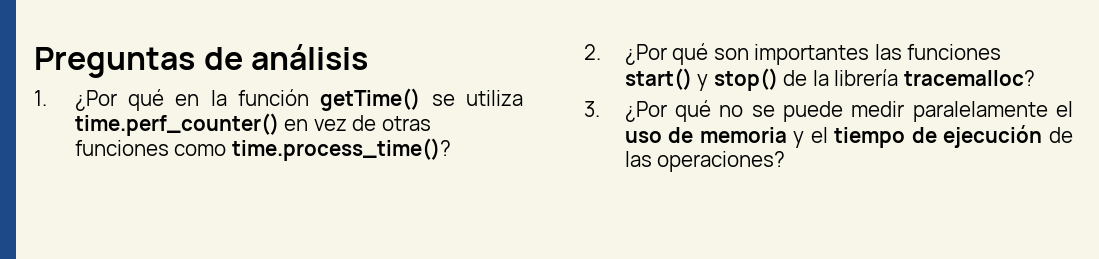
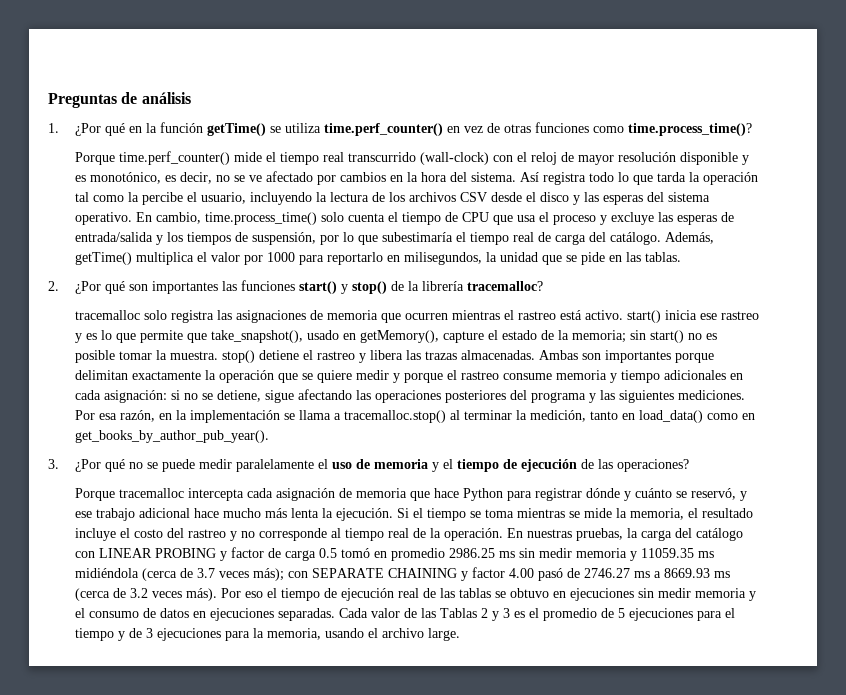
+ Porque time.perf_counter() mide el tiempo real transcurrido (wall-clock) con el reloj de mayor resolución disponible y es monotónico, es decir, no se ve afectado por cambios en la hora del sistema. Así registra todo lo que tarda la operación tal como la percibe el usuario, incluyendo la lectura de los archivos CSV desde el disco y las esperas del sistema operativo. En cambio, time.process_time() solo cuenta el tiempo de CPU que usa el proceso y excluye las esperas de entrada/salida y los tiempos de suspensión, por lo que subestimaría el tiempo real de carga del catálogo. Además, getTime() multiplica el valor por 1000 para reportarlo en milisegundos, la unidad que se pide en las tablas.
+ tracemalloc solo registra las asignaciones de memoria que ocurren mientras el rastreo está activo. start() inicia ese rastreo y es lo que permite que take_snapshot(), usado en getMemory(), capture el estado de la memoria; sin start() no es posible tomar la muestra. stop() detiene el rastreo y libera las trazas almacenadas. Ambas son importantes porque delimitan exactamente la operación que se quiere medir y porque el rastreo consume memoria y tiempo adicionales en cada asignación: si no se detiene, sigue afectando las operaciones posteriores del programa y las siguientes mediciones. Por esa razón, en la implementación se llama a tracemalloc.stop() al terminar la medición, tanto en load_data() como en get_books_by_author_pub_year().
+ Porque tracemalloc intercepta cada asignación de memoria que hace Python para registrar dónde y cuánto se reservó, y ese trabajo adicional hace mucho más lenta la ejecución. Si el tiempo se toma mientras se mide la memoria, el resultado incluye el costo del rastreo y no corresponde al tiempo real de la operación. En nuestras pruebas, la carga del catálogo con LINEAR PROBING y factor de carga 0.5 tomó en promedio 2986.25 ms sin medir memoria y 11059.35 ms midiéndola (cerca de 3.7 veces más); con SEPARATE CHAINING y factor 4.00 pasó de 2746.27 ms a 8669.93 ms (cerca de 3.2 veces más). Por eso el tiempo de ejecución real de las tablas se obtuvo en ejecuciones sin medir memoria y el consumo de datos en ejecuciones separadas. Cada valor de las Tablas 2 y 3 es el promedio de 5 ejecuciones para el tiempo y de 3 ejecuciones para la memoria, usando el archivo large.

